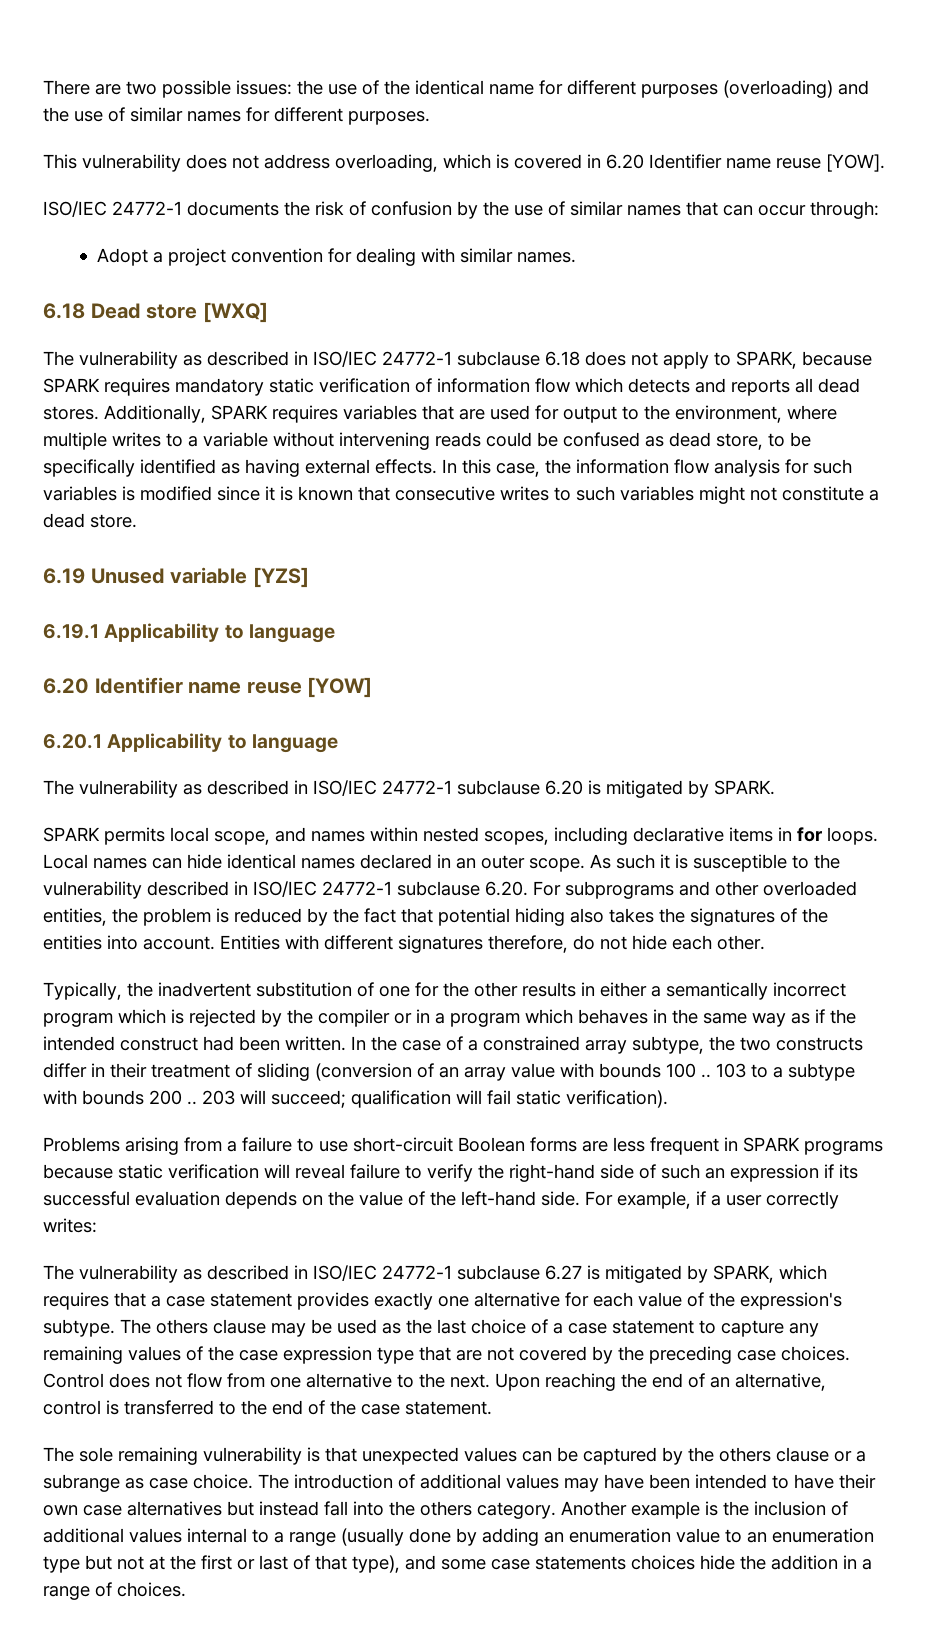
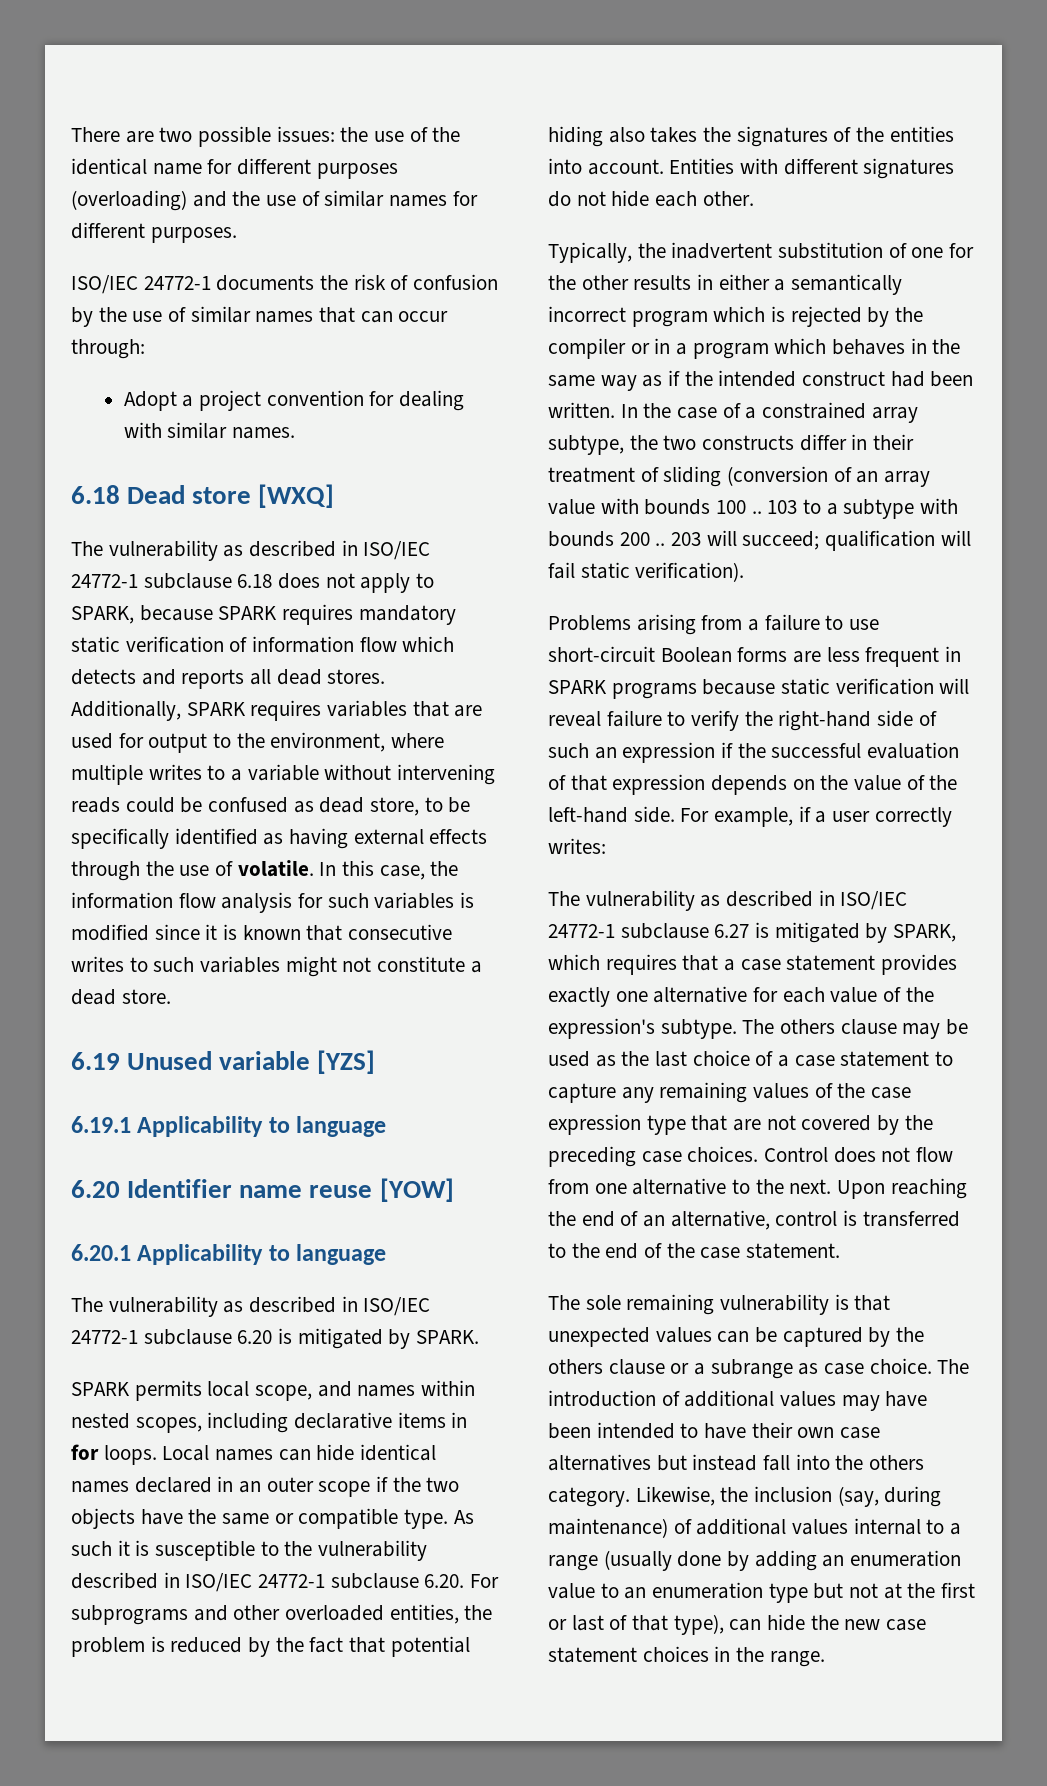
- This vulnerability does not address overloading, which is covered in 6.20 Identifier name reuse [YOW].
- Additionally, SPARK requires variables that are used for output to the environment, where multiple writes to a variable without intervening reads could be confused as dead store, to be specifically identified as having external effects.
+ Additionally, SPARK requires variables that are used for output to the environment, where multiple writes to a variable without intervening reads could be confused as dead store, to be specifically identified as having external effects through the use of volatile.
- Local names can hide identical names declared in an outer scope.
+ Local names can hide identical names declared in an outer scope if the two objects have the same or compatible type.
- Entities with different signatures therefore, do not hide each other.
+ Entities with different signatures do not hide each other.
- Problems arising from a failure to use short-circuit Boolean forms are less frequent in SPARK programs because static verification will reveal failure to verify the right-hand side of such an expression if its successful evaluation depends on the value of the left-hand side.
+ Problems arising from a failure to use short-circuit Boolean forms are less frequent in SPARK programs because static verification will reveal failure to verify the right-hand side of such an expression if the successful evaluation of that expression depends on the value of the left-hand side.
- Another example is the inclusion of additional values internal to a range (usually done by adding an enumeration value to an enumeration type but not at the first or last of that type), and some case statements choices hide the addition in a range of choices.
+ Likewise, the inclusion (say, during maintenance) of additional values internal to a range (usually done by adding an enumeration value to an enumeration type but not at the first or last of that type), can hide the new case statement choices in the range.

